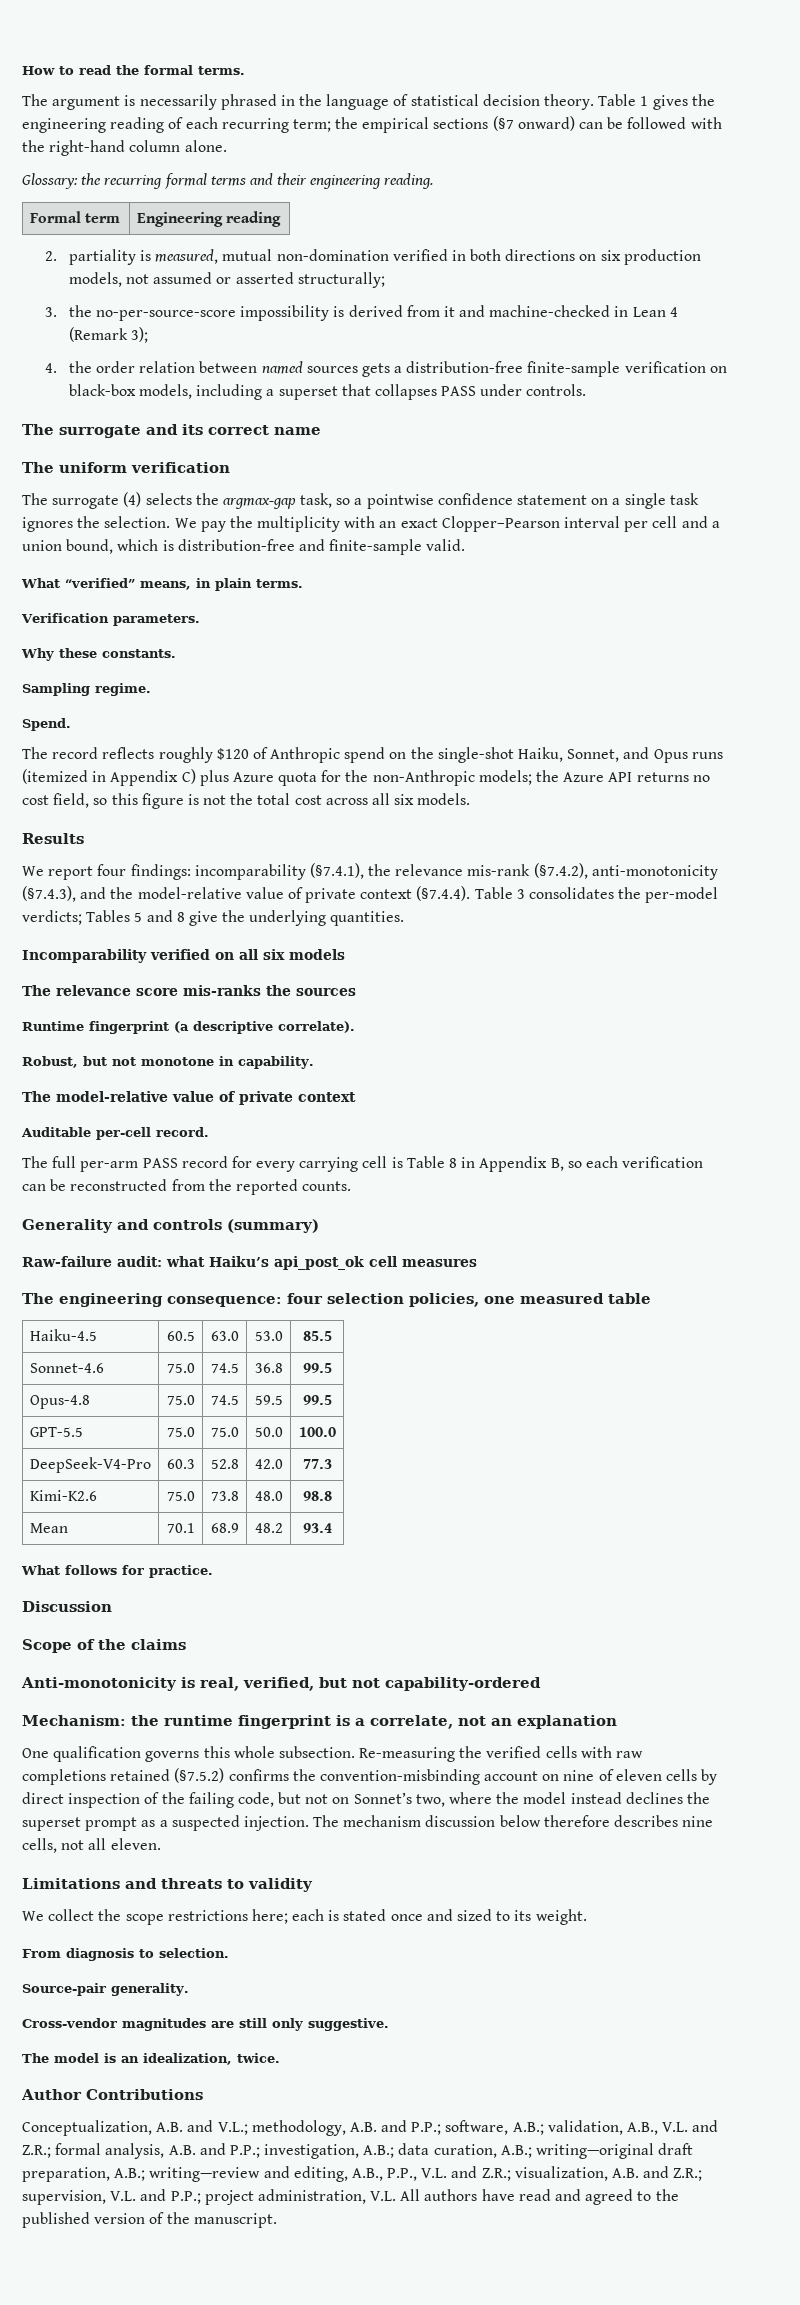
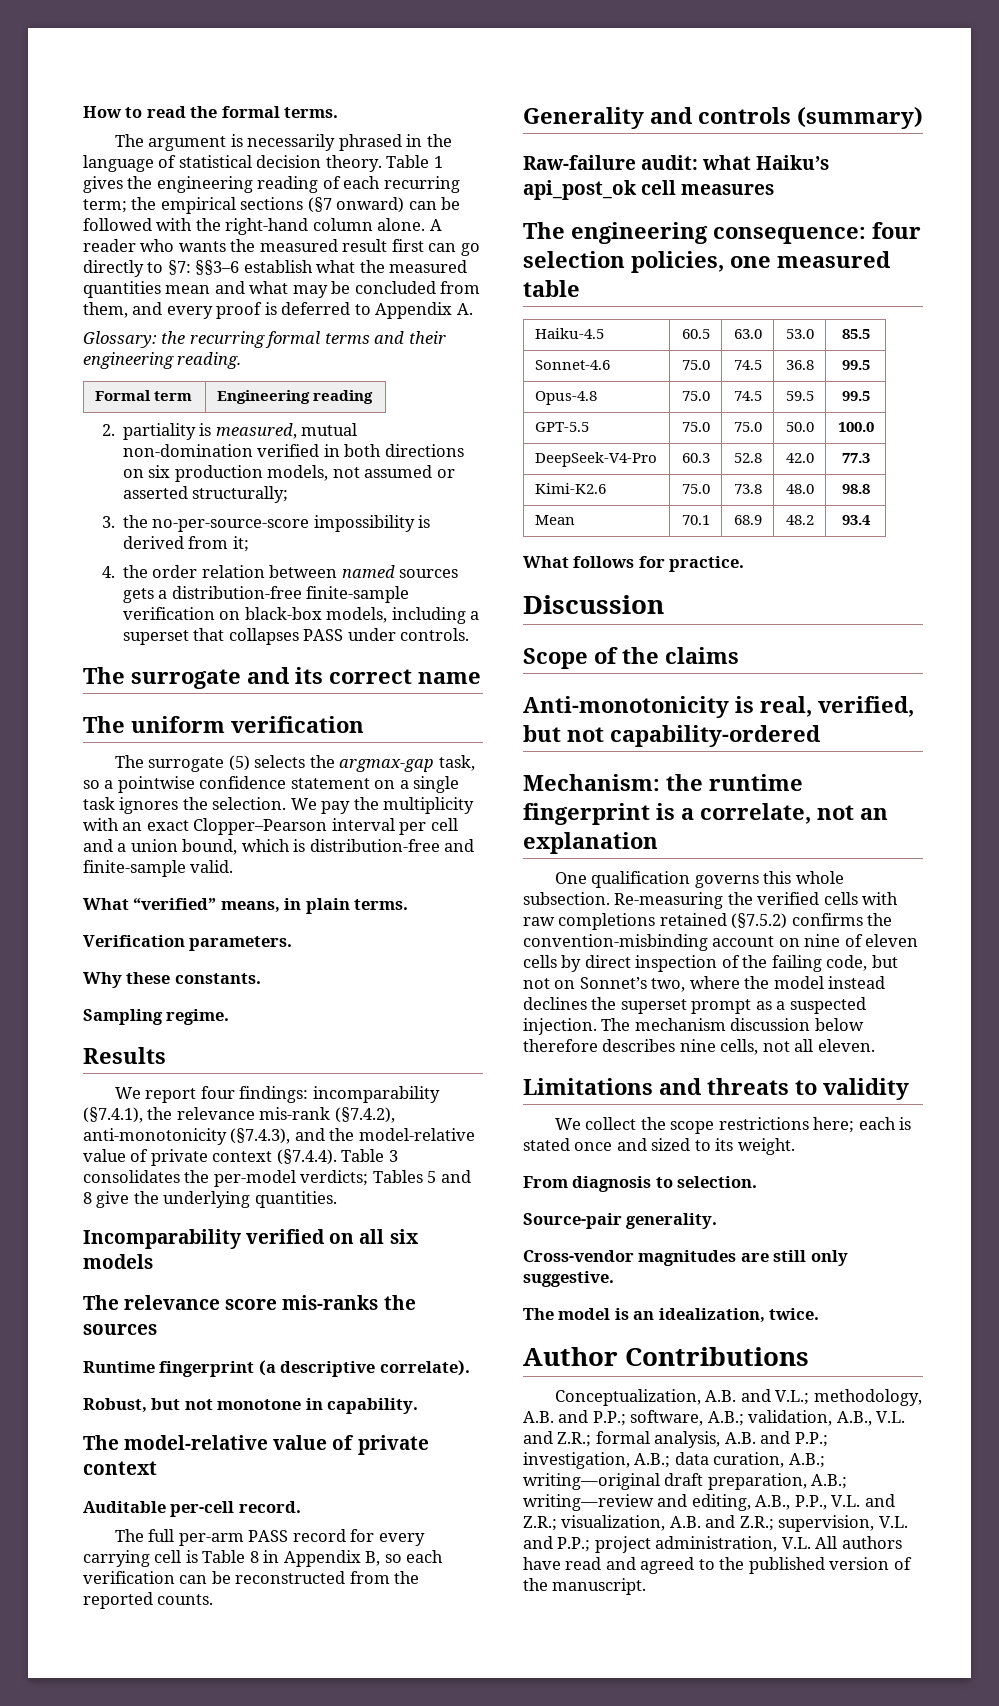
+ A reader who wants the measured result first can go directly to §7: §§3–6 establish what the measured quantities mean and what may be concluded from them, and every proof is deferred to Appendix A.
- 3. the no-per-source-score impossibility is derived from it and machine-checked in Lean 4 (Remark 3);
+ 3. the no-per-source-score impossibility is derived from it;
- The surrogate (4) selects the argmax-gap task, so a pointwise confidence statement on a single task ignores the selection.
+ The surrogate (5) selects the argmax-gap task, so a pointwise confidence statement on a single task ignores the selection.
- Spend.
- The record reflects roughly $120 of Anthropic spend on the single-shot Haiku, Sonnet, and Opus runs (itemized in Appendix C) plus Azure quota for the non-Anthropic models; the Azure API returns no cost field, so this figure is not the total cost across all six models.

